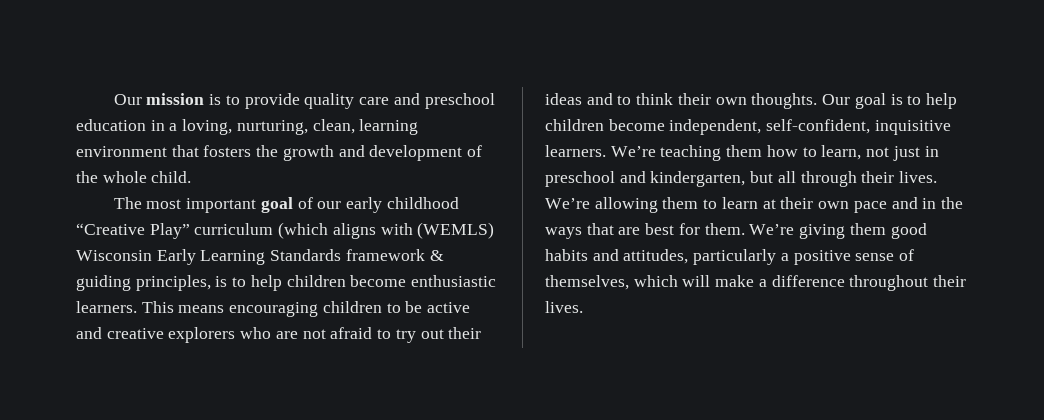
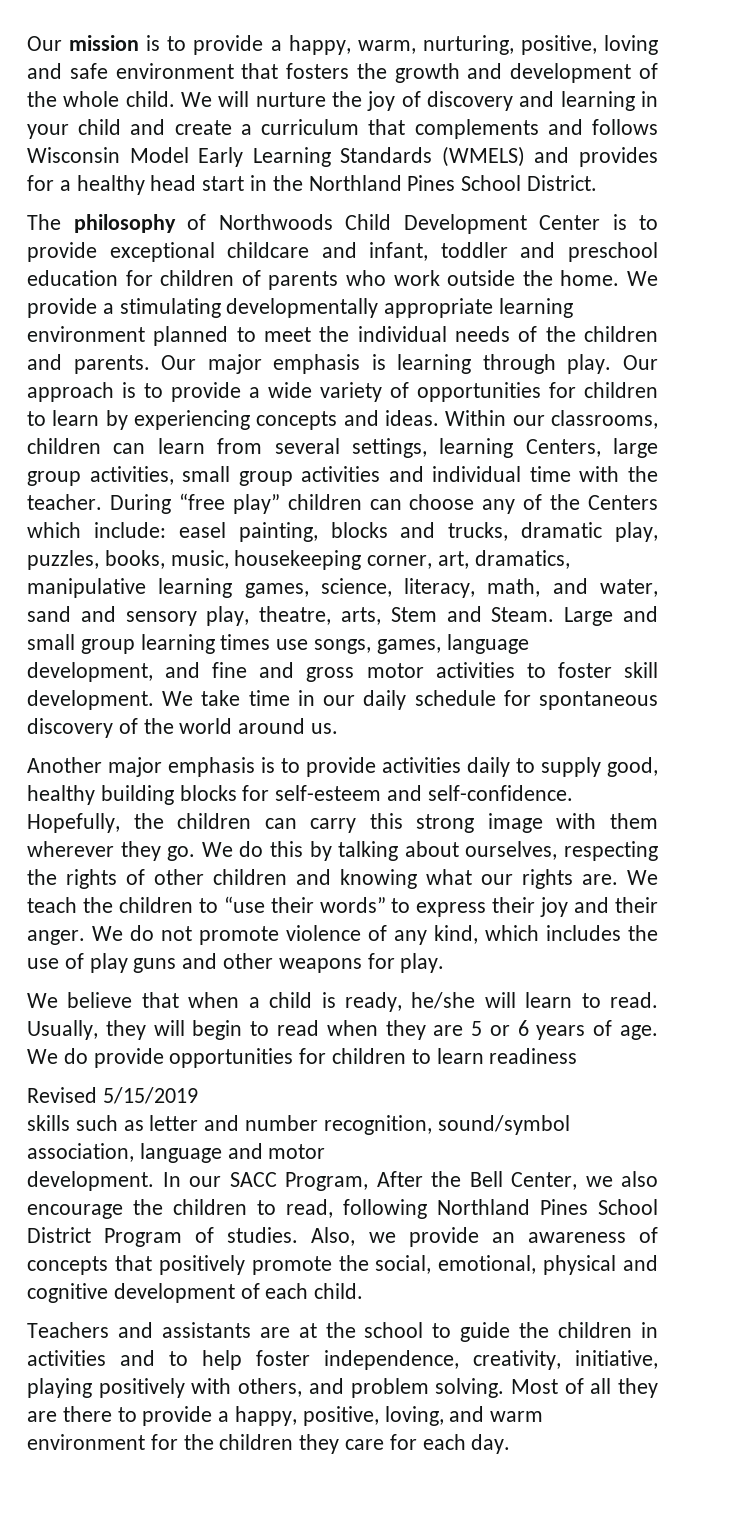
- Our mission is to provide quality care and preschool education in a loving, nurturing, clean, learning environment that fosters the growth and development of the whole child.
- The most important goal of our early childhood “Creative Play” curriculum (which aligns with (WEMLS) Wisconsin Early Learning Standards framework & guiding principles, is to help children become enthusiastic learners. This means encouraging children to be active and creative explorers who are not afraid to try out their ideas and to think their own thoughts. Our goal is to help children become independent, self-confident, inquisitive learners. We’re teaching them how to learn, not just in preschool and kindergarten, but all through their lives. We’re allowing them to learn at their own pace and in the ways that are best for them. We’re giving them good habits and attitudes, particularly a positive sense of themselves, which will make a difference throughout their lives.
+ Our mission is to provide a happy, warm, nurturing, positive, loving and safe environment that fosters the growth and development of the whole child. We will nurture the joy of discovery and learning in your child and create a curriculum that complements and follows Wisconsin Model Early Learning Standards (WMELS) and provides for a healthy head start in the Northland Pines School District.
+ The philosophy of Northwoods Child Development Center is to provide exceptional childcare and infant, toddler and preschool education for children of parents who work outside the home. We provide a stimulating developmentally appropriate learning environment planned to meet the individual needs of the children and parents. Our major emphasis is learning through play. Our approach is to provide a wide variety of opportunities for children to learn by experiencing concepts and ideas. Within our classrooms, children can learn from several settings, learning Centers, large group activities, small group activities and individual time with the teacher. During “free play” children can choose any of the Centers which include: easel painting, blocks and trucks, dramatic play, puzzles, books, music, housekeeping corner, art, dramatics, manipulative learning games, science, literacy, math, and water, sand and sensory play, theatre, arts, Stem and Steam. Large and small group learning times use songs, games, language development, and fine and gross motor activities to foster skill development. We take time in our daily schedule for spontaneous discovery of the world around us.
+ Another major emphasis is to provide activities daily to supply good, healthy building blocks for self-esteem and self-confidence. Hopefully, the children can carry this strong image with them wherever they go. We do this by talking about ourselves, respecting the rights of other children and knowing what our rights are. We teach the children to “use their words” to express their joy and their anger. We do not promote violence of any kind, which includes the use of play guns and other weapons for play.
+ We believe that when a child is ready, he/she will learn to read. Usually, they will begin to read when they are 5 or 6 years of age. We do provide opportunities for children to learn readiness
+ Revised 5/15/2019
+ skills such as letter and number recognition, sound/symbol association, language and motor
+ development. In our SACC Program, After the Bell Center, we also encourage the children to read, following Northland Pines School District Program of studies. Also, we provide an awareness of concepts that positively promote the social, emotional, physical and cognitive development of each child.
+ Teachers and assistants are at the school to guide the children in activities and to help foster independence, creativity, initiative, playing positively with others, and problem solving. Most of all they are there to provide a happy, positive, loving, and warm environment for the children they care for each day.

